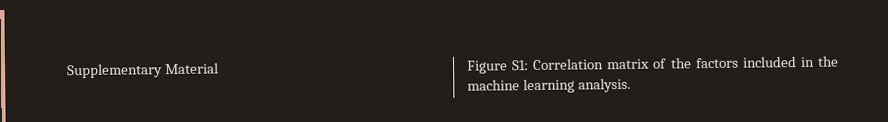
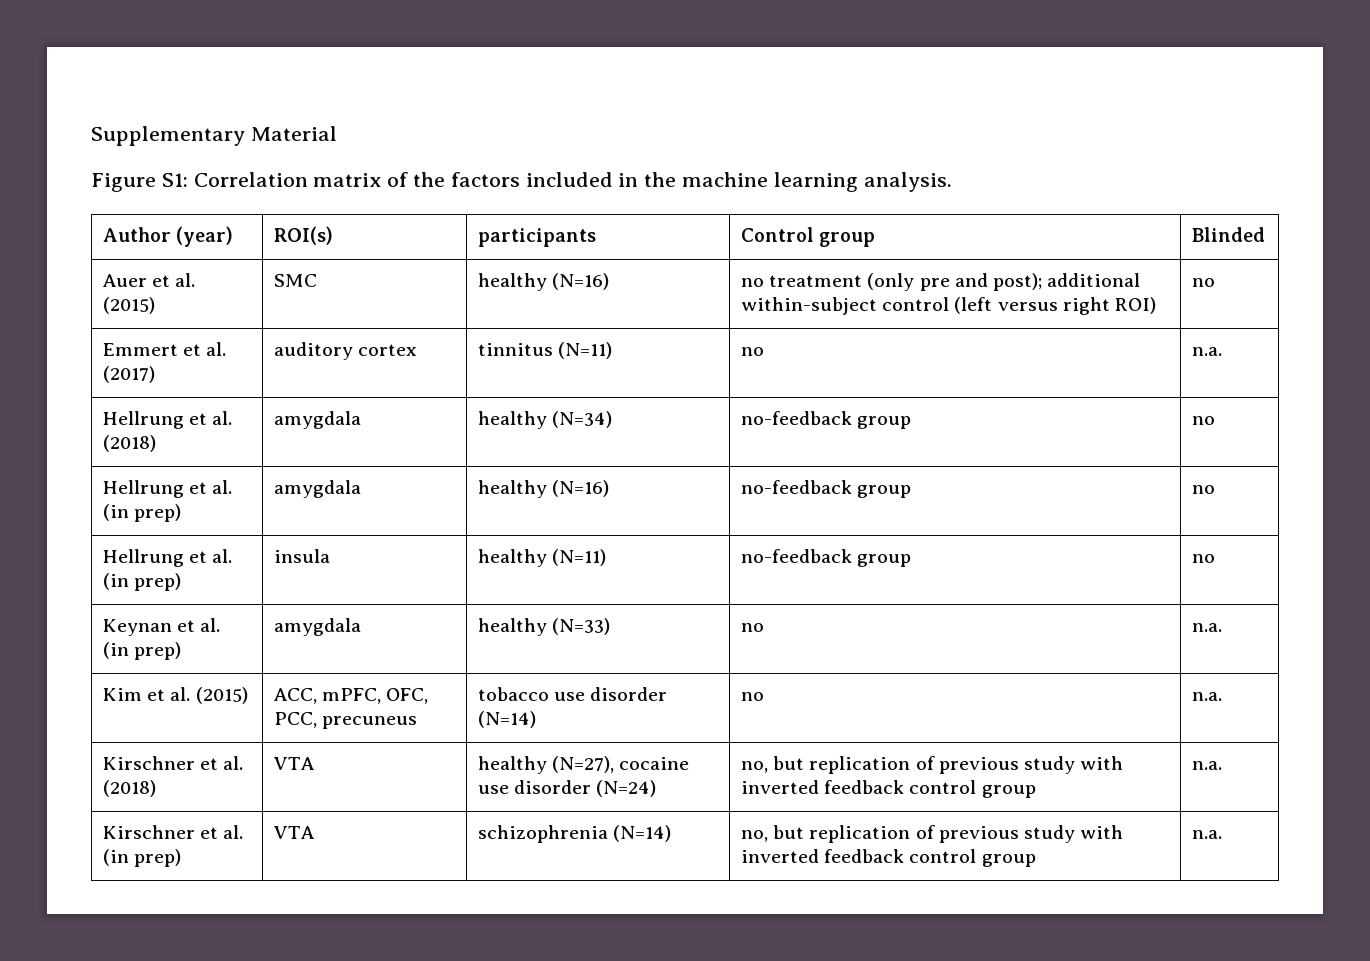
+ Author (year) | ROI(s) | participants | Control group | Blinded
+ Auer et al. (2015) | SMC | healthy (N=16) | no treatment (only pre and post); additional within-subject control (left versus right ROI) | no
+ Emmert et al. (2017) | auditory cortex | tinnitus (N=11) | no | n.a.
+ Hellrung et al. (2018) | amygdala | healthy (N=34) | no-feedback group | no
+ Hellrung et al. (in prep) | amygdala | healthy (N=16) | no-feedback group | no
+ Hellrung et al. (in prep) | insula | healthy (N=11) | no-feedback group | no
+ Keynan et al. (in prep) | amygdala | healthy (N=33) | no | n.a.
+ Kim et al. (2015) | ACC, mPFC, OFC, PCC, precuneus | tobacco use disorder (N=14) | no | n.a.
+ Kirschner et al. (2018) | VTA | healthy (N=27), cocaine use disorder (N=24) | no, but replication of previous study with inverted feedback control group | n.a.
+ Kirschner et al. (in prep) | VTA | schizophrenia (N=14) | no, but replication of previous study with inverted feedback control group | n.a.

